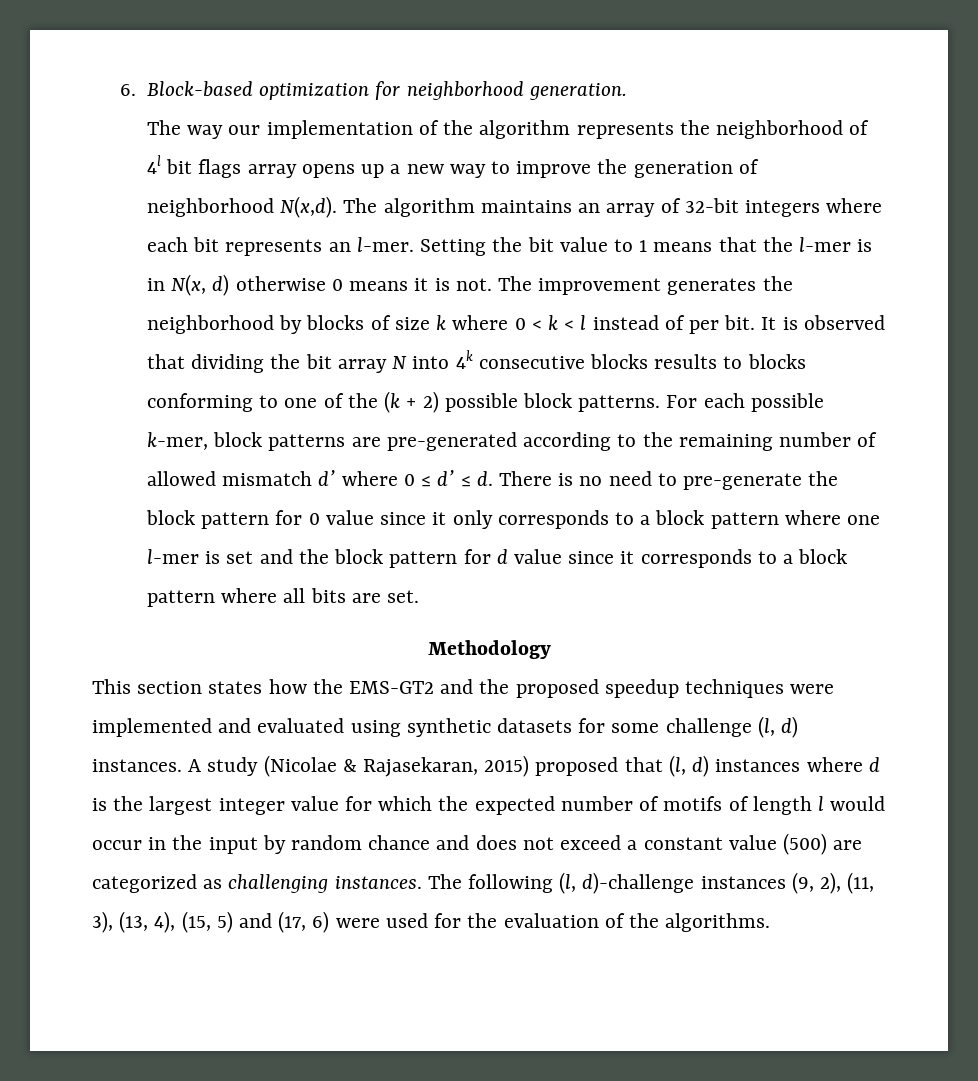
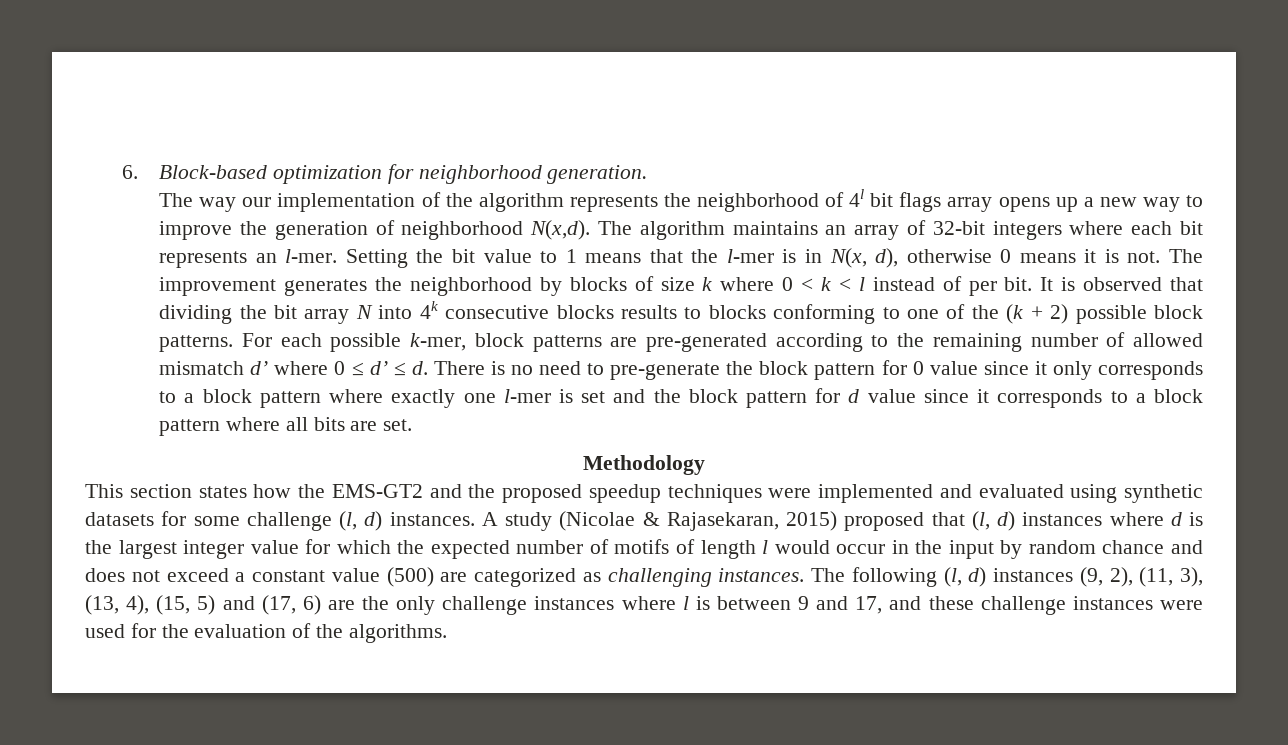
- Setting the bit value to 1 means that the l-mer is in N(x, d) otherwise 0 means it is not.
+ Setting the bit value to 1 means that the l-mer is in N(x, d), otherwise 0 means it is not.
- There is no need to pre-generate the block pattern for 0 value since it only corresponds to a block pattern where one l-mer is set and the block pattern for d value since it corresponds to a block pattern where all bits are set.
+ There is no need to pre-generate the block pattern for 0 value since it only corresponds to a block pattern where exactly one l-mer is set and the block pattern for d value since it corresponds to a block pattern where all bits are set.
- The following (l, d)-challenge instances (9, 2), (11, 3), (13, 4), (15, 5) and (17, 6) were used for the evaluation of the algorithms.
+ The following (l, d) instances (9, 2), (11, 3), (13, 4), (15, 5) and (17, 6) are the only challenge instances where l is between 9 and 17, and these challenge instances were used for the evaluation of the algorithms.

